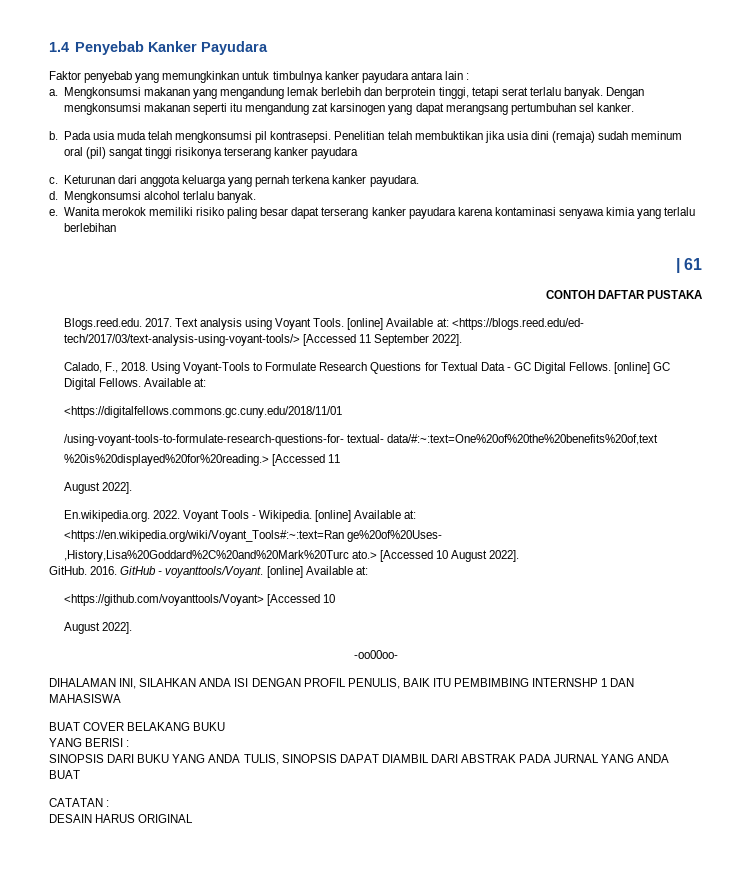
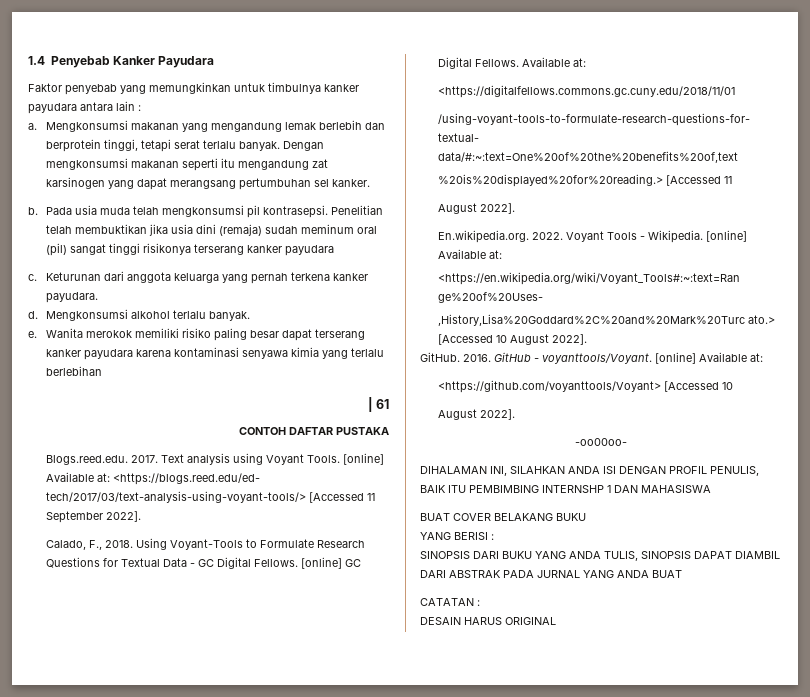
- Mengkonsumsi alcohol terlalu banyak.
+ Mengkonsumsi alkohol terlalu banyak.

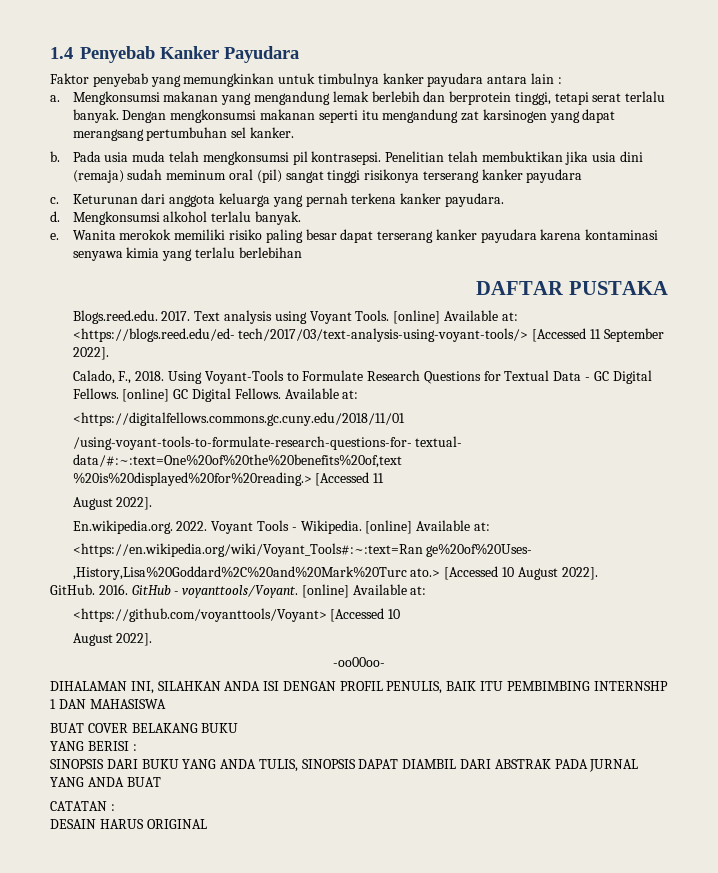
- | 61
- CONTOH DAFTAR PUSTAKA
+ DAFTAR PUSTAKA

